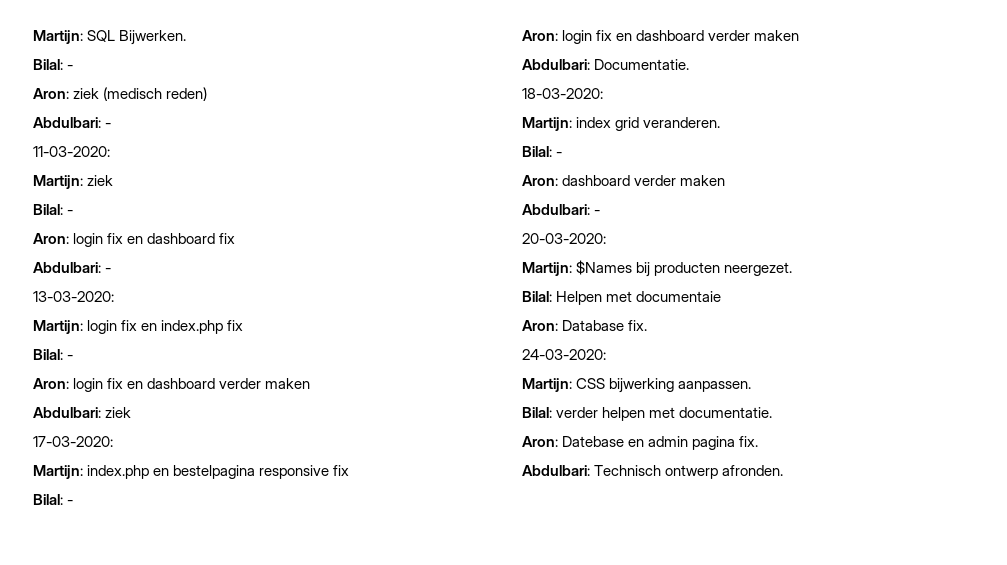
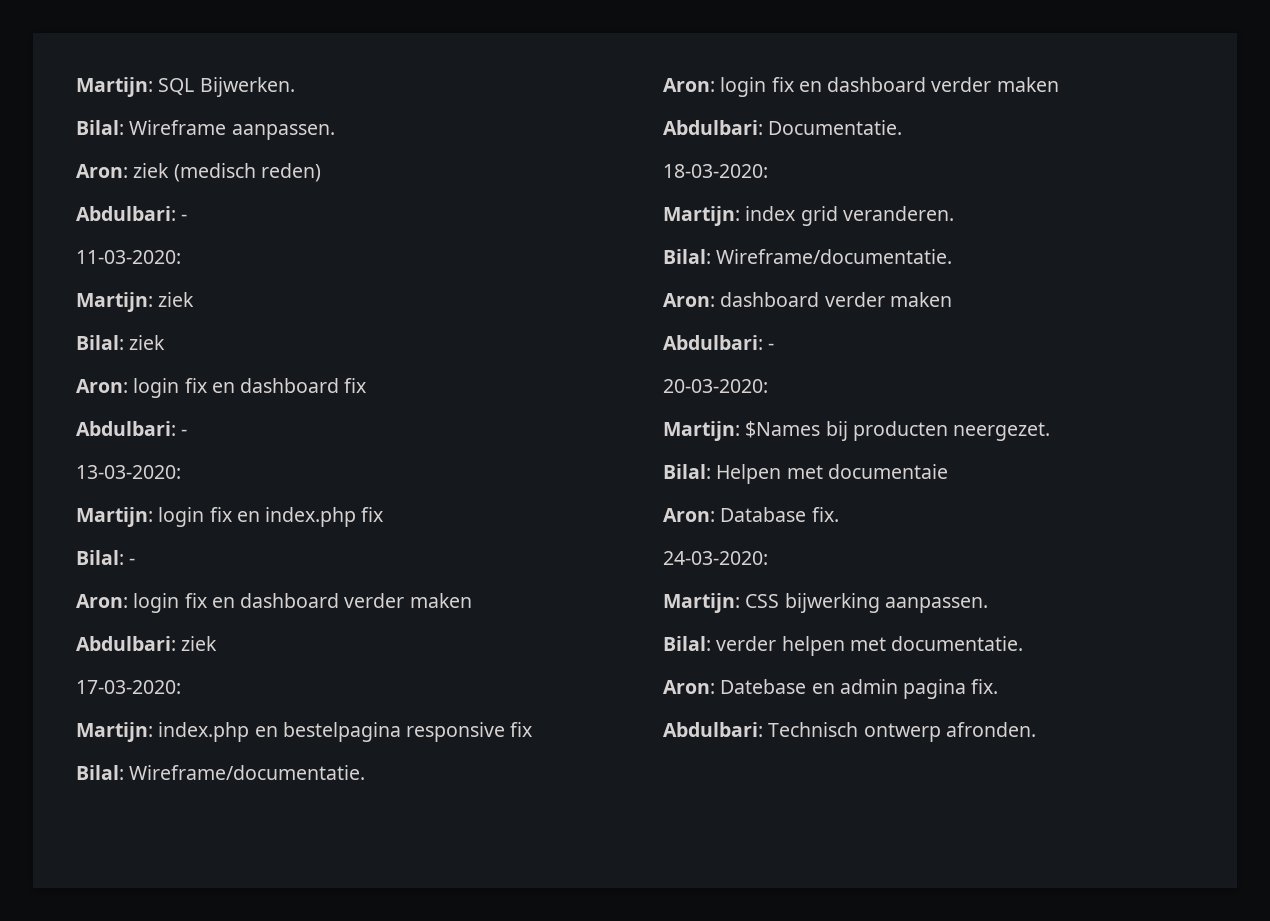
  Martijn: SQL Bijwerken.
- Bilal: -
+ Bilal: Wireframe aanpassen.
  Martijn: ziek
- Bilal: -
+ Bilal: ziek
  Martijn: index.php en bestelpagina responsive fix
- Bilal: -
+ Bilal: Wireframe/documentatie.
  Martijn: index grid veranderen.
- Bilal: -
+ Bilal: Wireframe/documentatie.

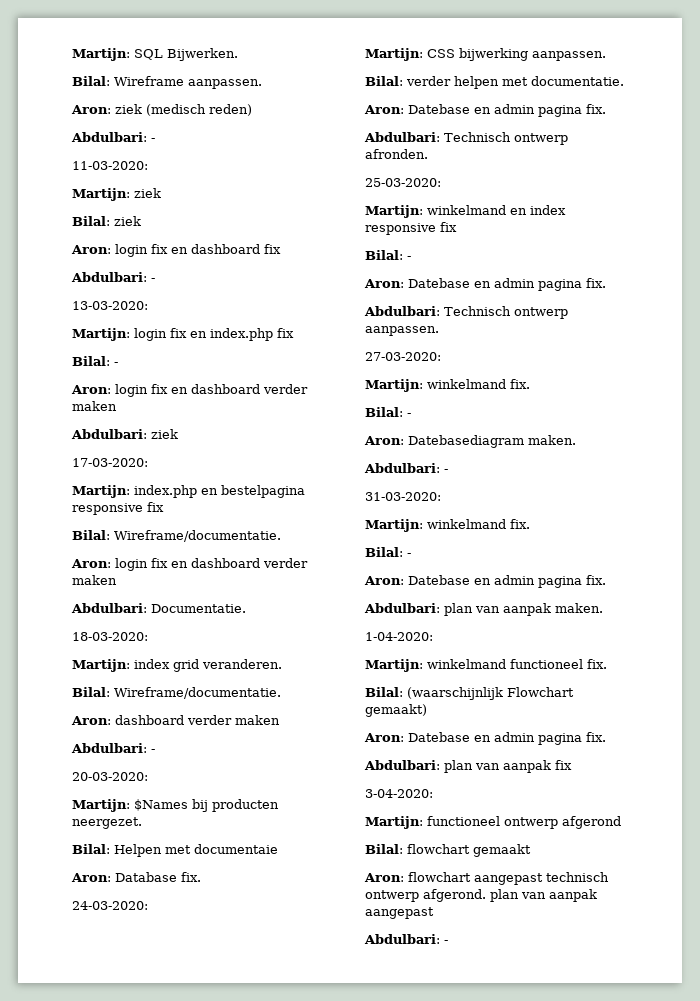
+ 25-03-2020:
+ Martijn: winkelmand en index responsive fix
+ Bilal: -
+ Aron: Datebase en admin pagina fix.
+ Abdulbari: Technisch ontwerp aanpassen.
+ 27-03-2020:
+ Martijn: winkelmand fix.
+ Bilal: -
+ Aron: Datebasediagram maken.
+ Abdulbari: -
+ 31-03-2020:
+ Martijn: winkelmand fix.
+ Bilal: -
+ Aron: Datebase en admin pagina fix.
+ Abdulbari: plan van aanpak maken.
+ 1-04-2020:
+ Martijn: winkelmand functioneel fix.
+ Bilal: (waarschijnlijk Flowchart gemaakt)
+ Aron: Datebase en admin pagina fix.
+ Abdulbari: plan van aanpak fix
+ 3-04-2020:
+ Martijn: functioneel ontwerp afgerond
+ Bilal: flowchart gemaakt
+ Aron: flowchart aangepast technisch ontwerp afgerond. plan van aanpak aangepast
+ Abdulbari: -

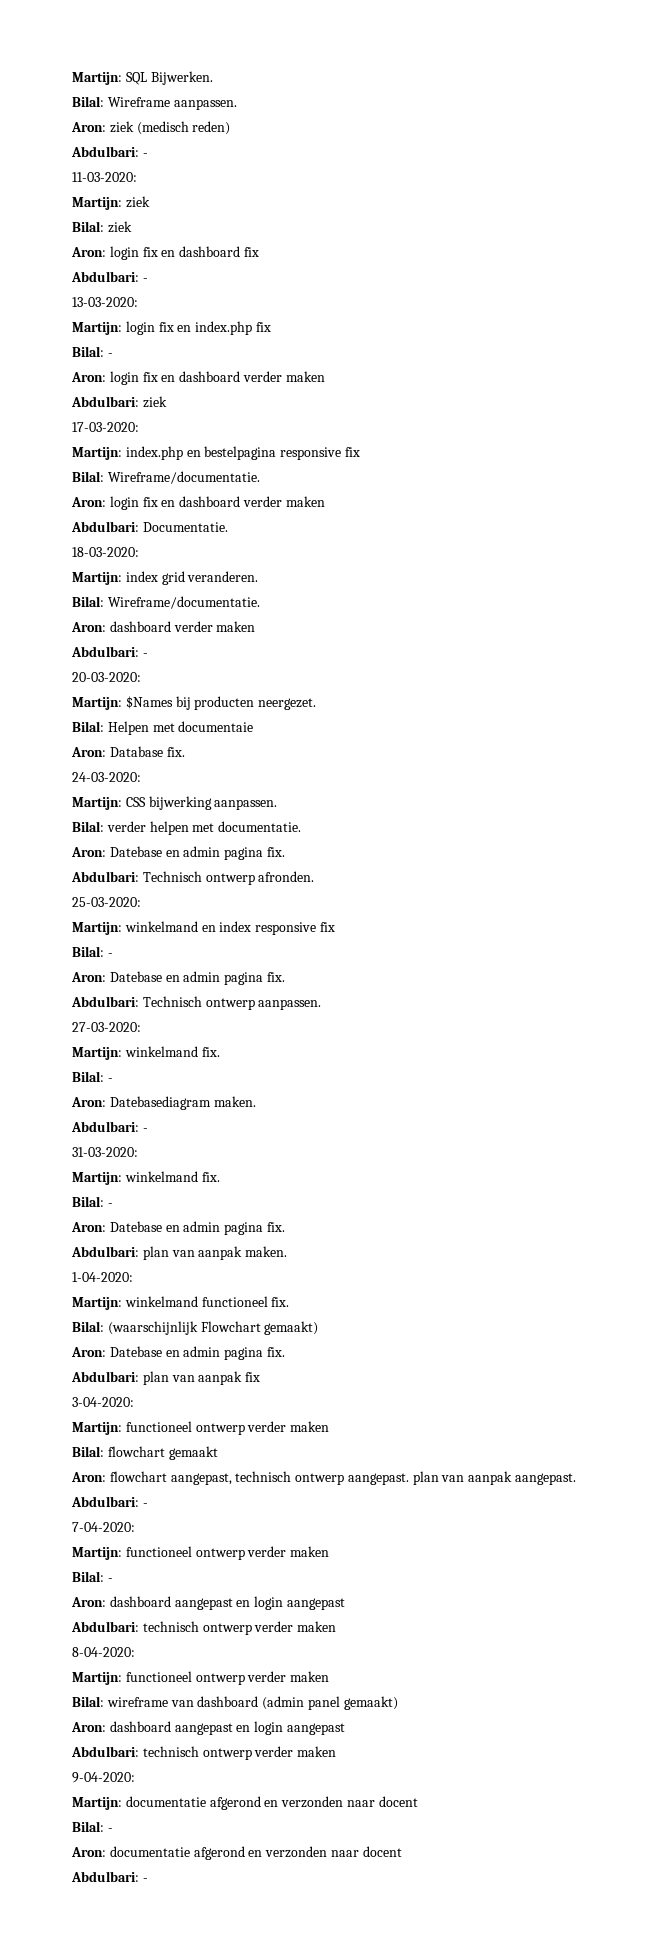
  3-04-2020:
- Martijn: functioneel ontwerp afgerond
+ Martijn: functioneel ontwerp verder maken
- Aron: flowchart aangepast technisch ontwerp afgerond. plan van aanpak aangepast
+ Aron: flowchart aangepast, technisch ontwerp aangepast. plan van aanpak aangepast.
+ Abdulbari: -
+ 7-04-2020:
+ Martijn: functioneel ontwerp verder maken
+ Bilal: -
+ Aron: dashboard aangepast en login aangepast
+ Abdulbari: technisch ontwerp verder maken
+ 8-04-2020:
+ Martijn: functioneel ontwerp verder maken
+ Bilal: wireframe van dashboard (admin panel gemaakt)
+ Aron: dashboard aangepast en login aangepast
+ Abdulbari: technisch ontwerp verder maken
+ 9-04-2020:
+ Martijn: documentatie afgerond en verzonden naar docent
+ Bilal: -
+ Aron: documentatie afgerond en verzonden naar docent

